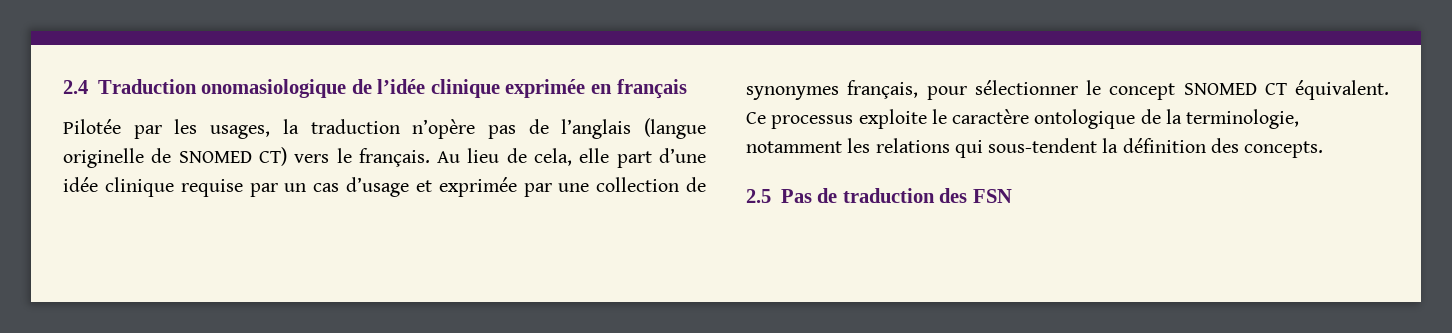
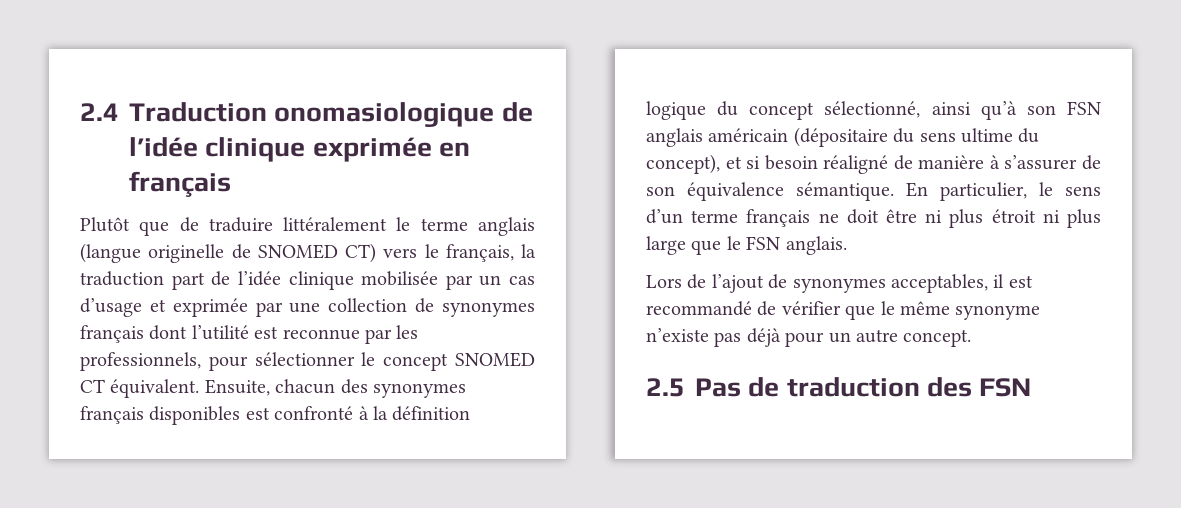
- Pilotée par les usages, la traduction n’opère pas de l’anglais (langue originelle de SNOMED CT) vers le français. Au lieu de cela, elle part d’une idée clinique requise par un cas d’usage et exprimée par une collection de synonymes français, pour sélectionner le concept SNOMED CT équivalent.
+ Plutôt que de traduire littéralement le terme anglais (langue originelle de SNOMED CT) vers le français, la traduction part de l’idée clinique mobilisée par un cas d’usage et exprimée par une collection de synonymes français dont l’utilité est reconnue par les professionnels, pour sélectionner le concept SNOMED CT équivalent.
- Ce processus exploite le caractère ontologique de la terminologie, notamment les relations qui sous-tendent la définition des concepts.
+ Ensuite, chacun des synonymes français disponibles est confronté à la définition logique du concept sélectionné, ainsi qu’à son FSN anglais américain (dépositaire du sens ultime du concept), et si besoin réaligné de manière à s’assurer de son équivalence sémantique. En particulier, le sens d’un terme français ne doit être ni plus étroit ni plus large que le FSN anglais.
+ Lors de l’ajout de synonymes acceptables, il est recommandé de vérifier que le même synonyme n’existe pas déjà pour un autre concept.

